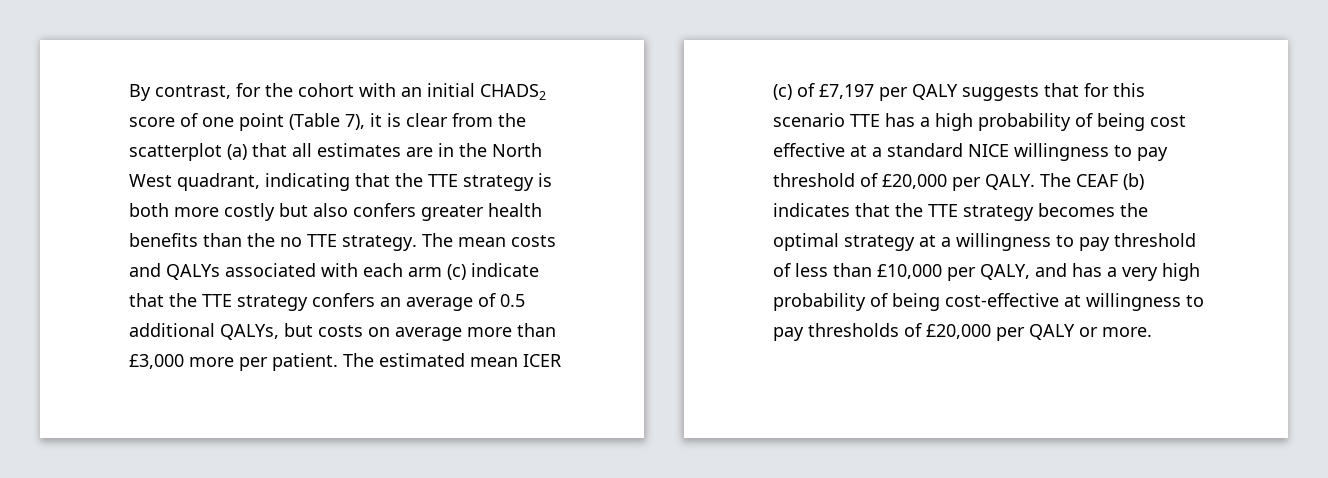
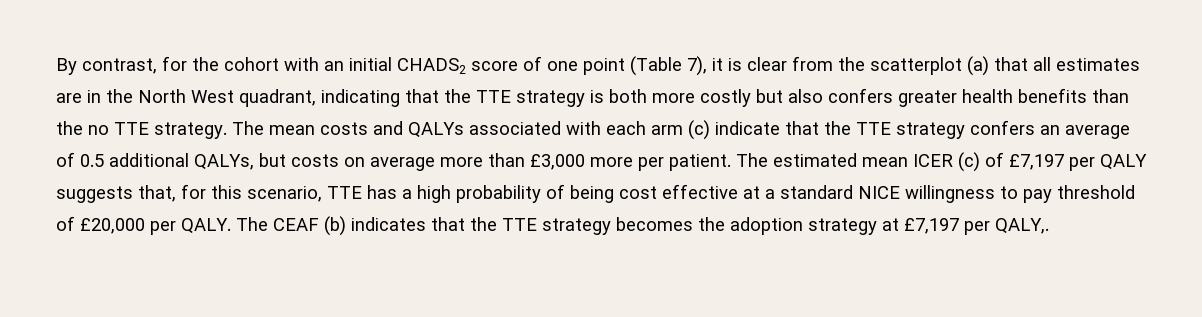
- The estimated mean ICER (c) of £7,197 per QALY suggests that for this scenario TTE has a high probability of being cost effective at a standard NICE willingness to pay threshold of £20,000 per QALY.
+ The estimated mean ICER (c) of £7,197 per QALY suggests that, for this scenario, TTE has a high probability of being cost effective at a standard NICE willingness to pay threshold of £20,000 per QALY.
- The CEAF (b) indicates that the TTE strategy becomes the optimal strategy at a willingness to pay threshold of less than £10,000 per QALY, and has a very high probability of being cost-effective at willingness to pay thresholds of £20,000 per QALY or more.
+ The CEAF (b) indicates that the TTE strategy becomes the adoption strategy at £7,197 per QALY,.

